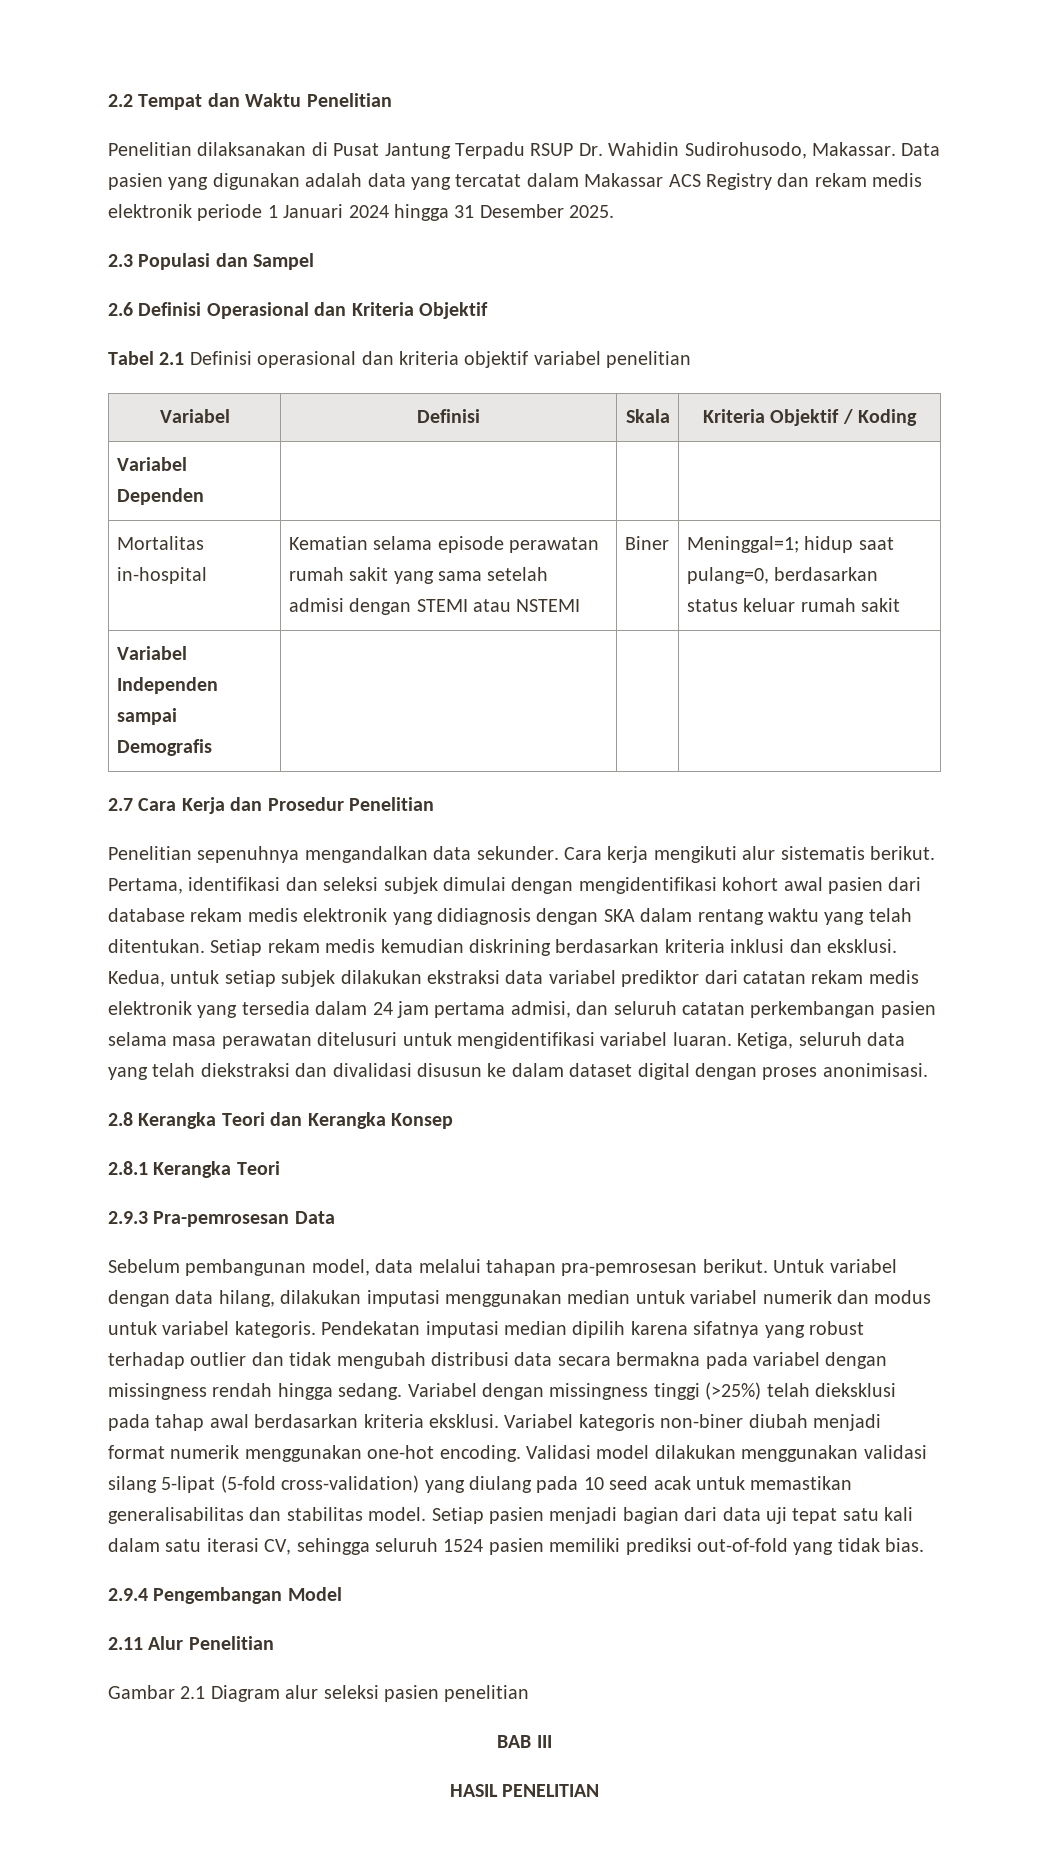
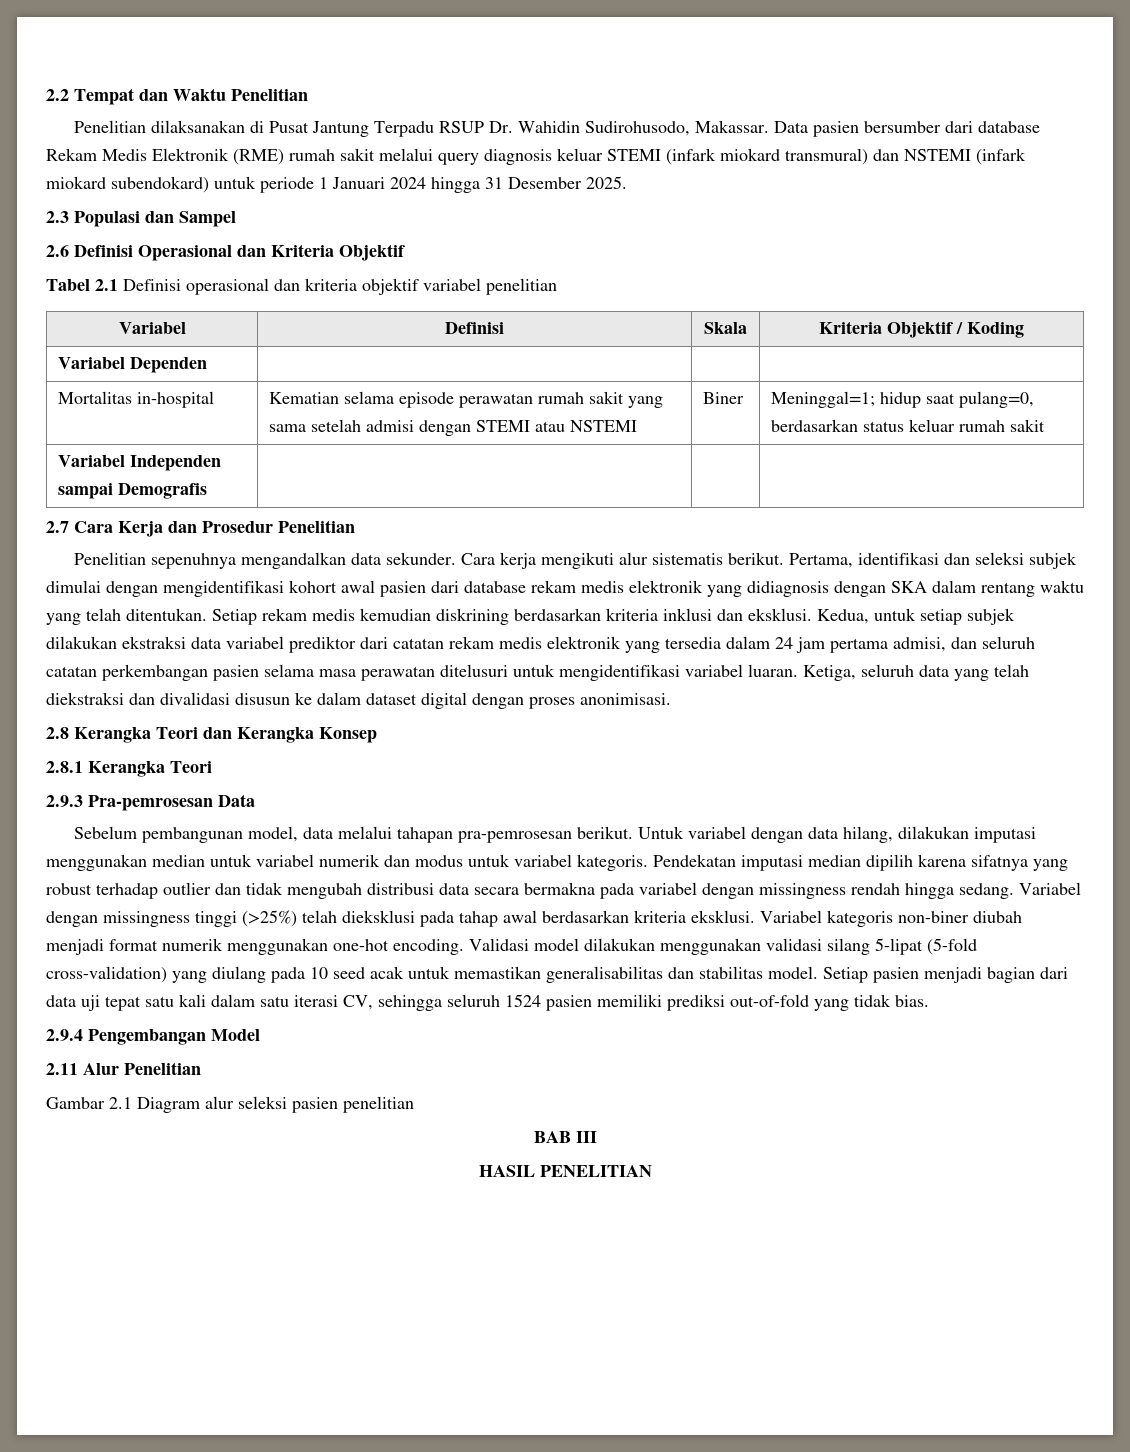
- Data pasien yang digunakan adalah data yang tercatat dalam Makassar ACS Registry dan rekam medis elektronik periode 1 Januari 2024 hingga 31 Desember 2025.
+ Data pasien bersumber dari database Rekam Medis Elektronik (RME) rumah sakit melalui query diagnosis keluar STEMI (infark miokard transmural) dan NSTEMI (infark miokard subendokard) untuk periode 1 Januari 2024 hingga 31 Desember 2025.

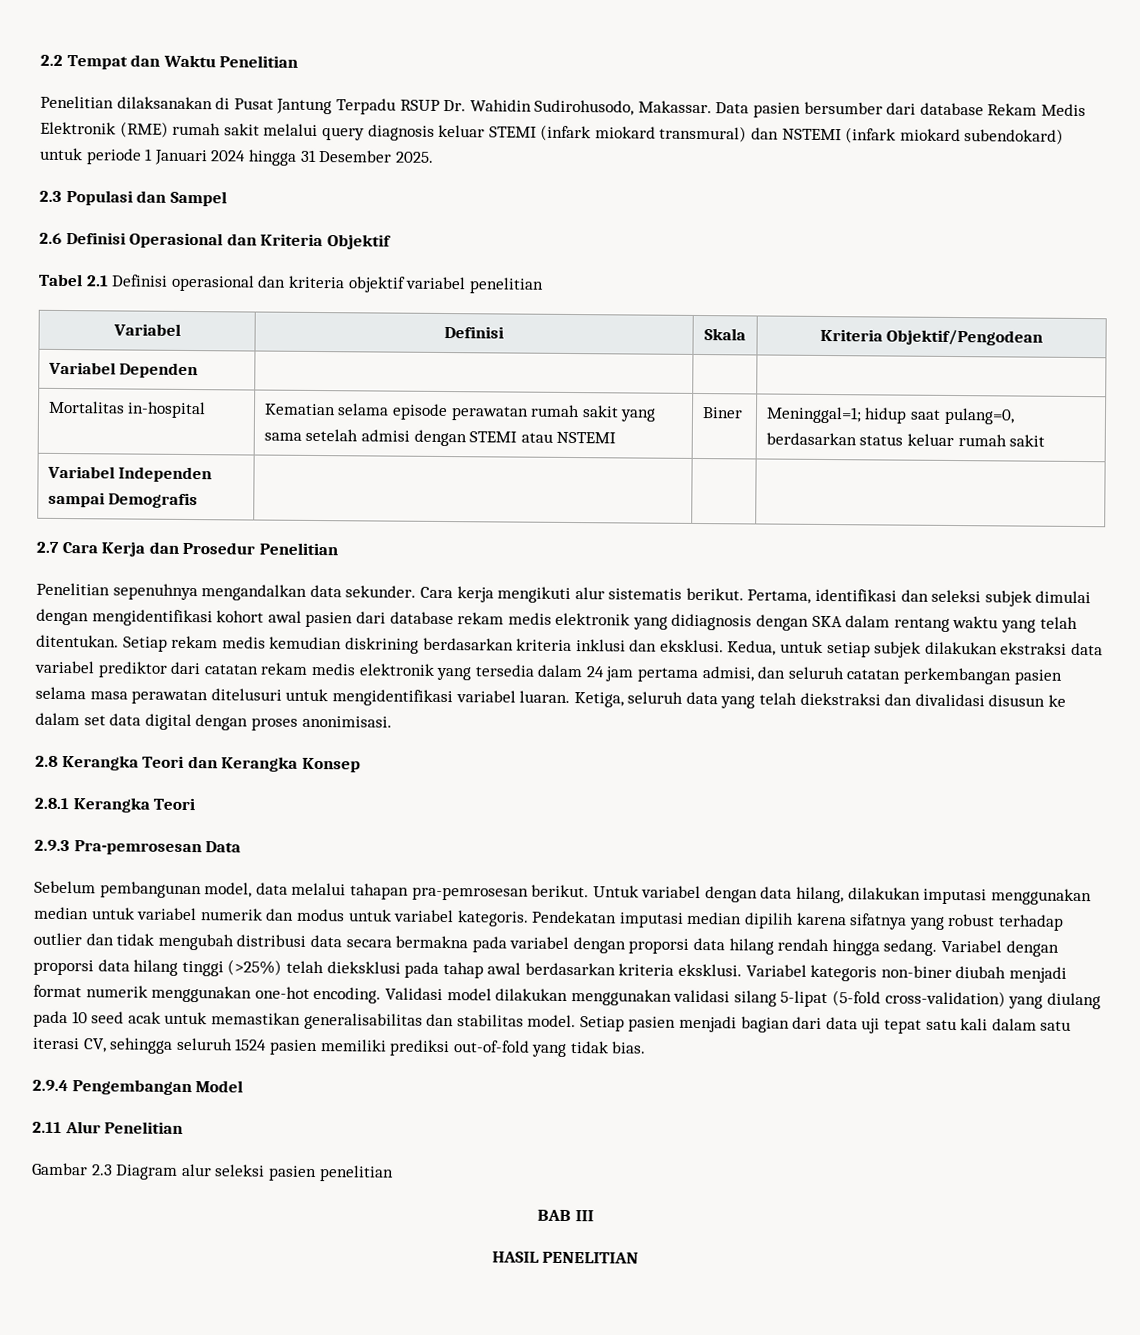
- Variabel | Definisi | Skala | Kriteria Objektif / Koding
+ Variabel | Definisi | Skala | Kriteria Objektif/Pengodean
- Ketiga, seluruh data yang telah diekstraksi dan divalidasi disusun ke dalam dataset digital dengan proses anonimisasi.
+ Ketiga, seluruh data yang telah diekstraksi dan divalidasi disusun ke dalam set data digital dengan proses anonimisasi.
- Pendekatan imputasi median dipilih karena sifatnya yang robust terhadap outlier dan tidak mengubah distribusi data secara bermakna pada variabel dengan missingness rendah hingga sedang.
+ Pendekatan imputasi median dipilih karena sifatnya yang robust terhadap outlier dan tidak mengubah distribusi data secara bermakna pada variabel dengan proporsi data hilang rendah hingga sedang.
- Variabel dengan missingness tinggi (>25%) telah dieksklusi pada tahap awal berdasarkan kriteria eksklusi.
+ Variabel dengan proporsi data hilang tinggi (>25%) telah dieksklusi pada tahap awal berdasarkan kriteria eksklusi.
- Gambar 2.1 Diagram alur seleksi pasien penelitian
+ Gambar 2.3 Diagram alur seleksi pasien penelitian

